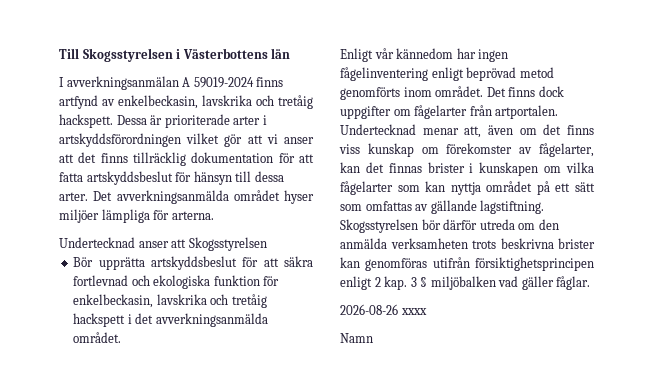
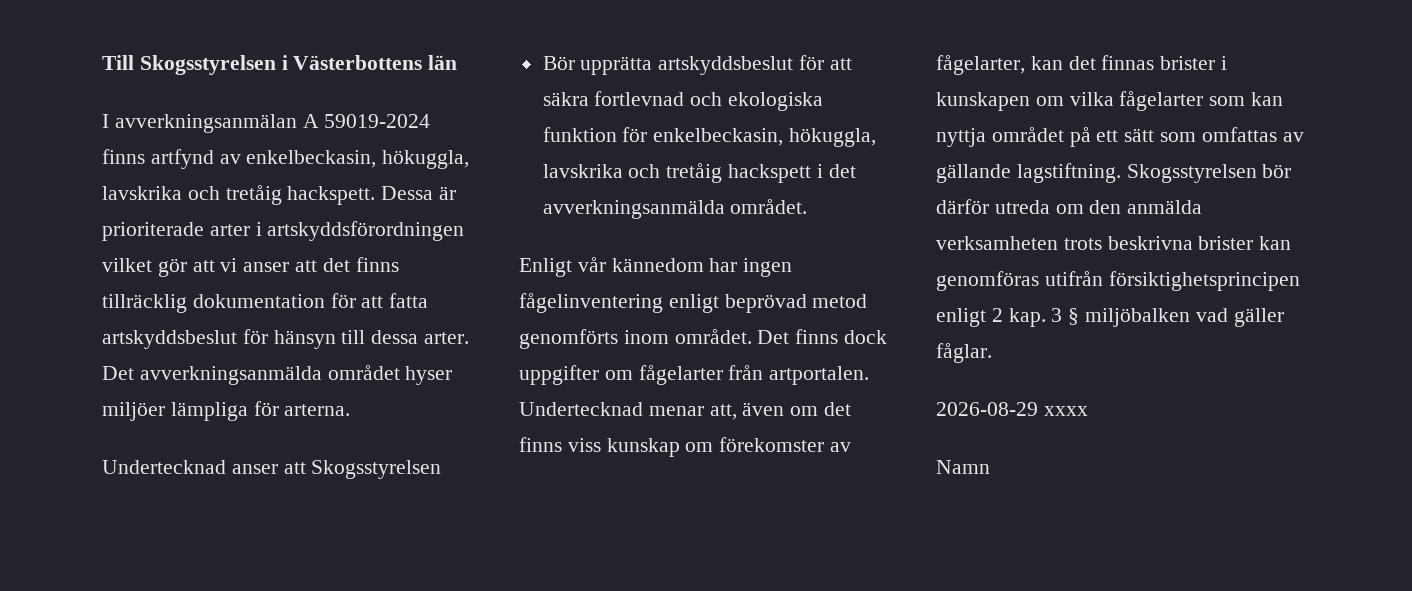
- I avverkningsanmälan A 59019-2024 finns artfynd av enkelbeckasin, lavskrika och tretåig hackspett.
+ I avverkningsanmälan A 59019-2024 finns artfynd av enkelbeckasin, hökuggla, lavskrika och tretåig hackspett.
- Bör upprätta artskyddsbeslut för att säkra fortlevnad och ekologiska funktion för enkelbeckasin, lavskrika och tretåig hackspett i det avverkningsanmälda området.
+ Bör upprätta artskyddsbeslut för att säkra fortlevnad och ekologiska funktion för enkelbeckasin, hökuggla, lavskrika och tretåig hackspett i det avverkningsanmälda området.
- 2026-08-26 xxxx
+ 2026-08-29 xxxx

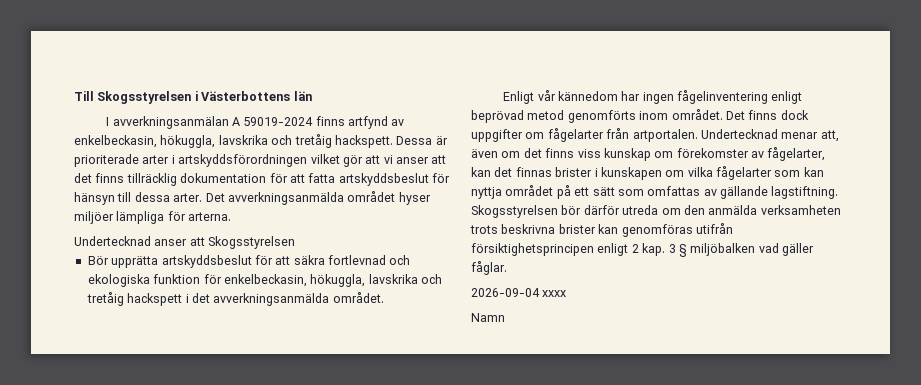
- 2026-08-29 xxxx
+ 2026-09-04 xxxx

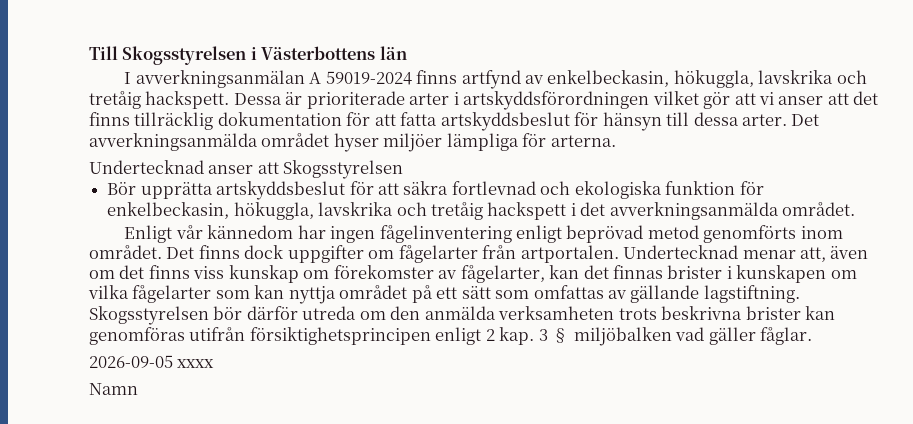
- 2026-09-04 xxxx
+ 2026-09-05 xxxx

